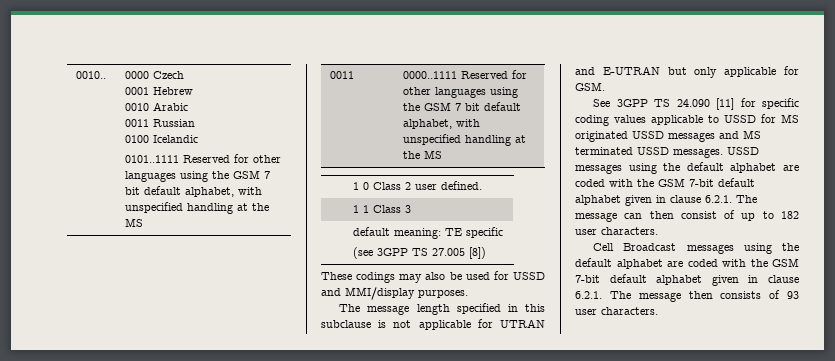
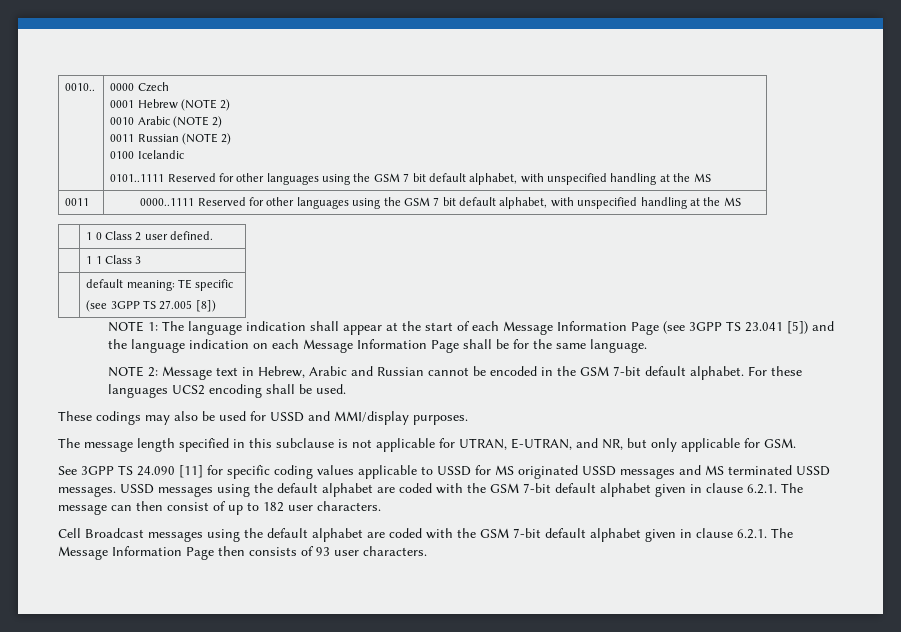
  0010.. | 0000 Czech
- 0001 Hebrew
- 0010 Arabic
- 0011 Russian
+ 0001 Hebrew (NOTE 2)
+ 0010 Arabic (NOTE 2)
+ 0011 Russian (NOTE 2)
+ NOTE 1: The language indication shall appear at the start of each Message Information Page (see 3GPP TS 23.041 [5]) and the language indication on each Message Information Page shall be for the same language.
+ NOTE 2: Message text in Hebrew, Arabic and Russian cannot be encoded in the GSM 7-bit default alphabet. For these languages UCS2 encoding shall be used.
- The message length specified in this subclause is not applicable for UTRAN and E-UTRAN but only applicable for GSM.
+ The message length specified in this subclause is not applicable for UTRAN, E-UTRAN, and NR, but only applicable for GSM.
- Cell Broadcast messages using the default alphabet are coded with the GSM 7-bit default alphabet given in clause 6.2.1. The message then consists of 93 user characters.
+ Cell Broadcast messages using the default alphabet are coded with the GSM 7-bit default alphabet given in clause 6.2.1. The Message Information Page then consists of 93 user characters.

